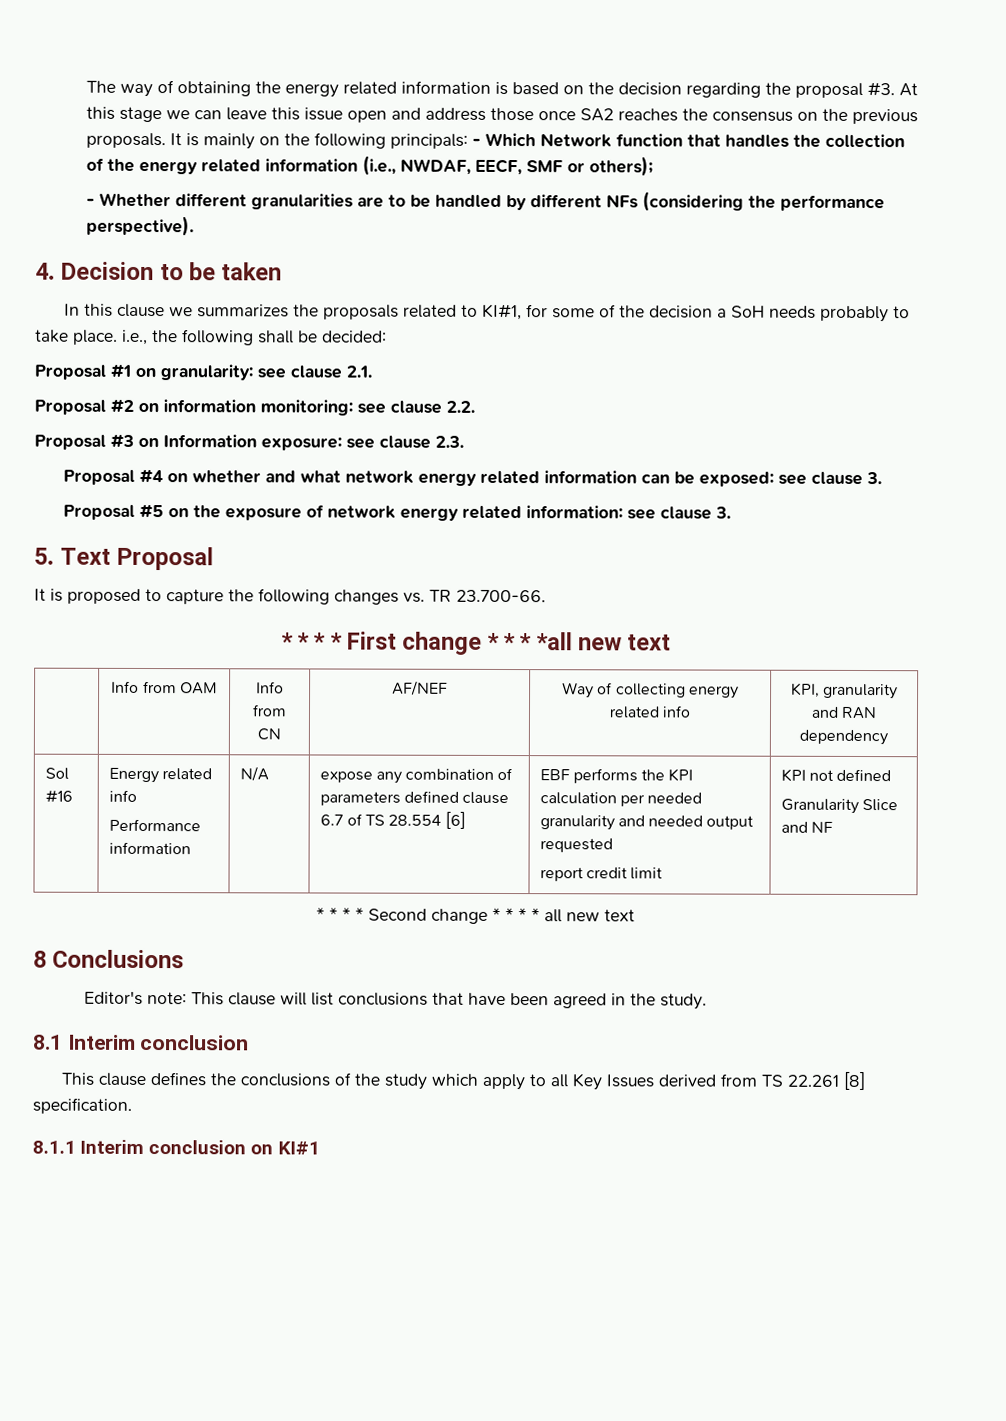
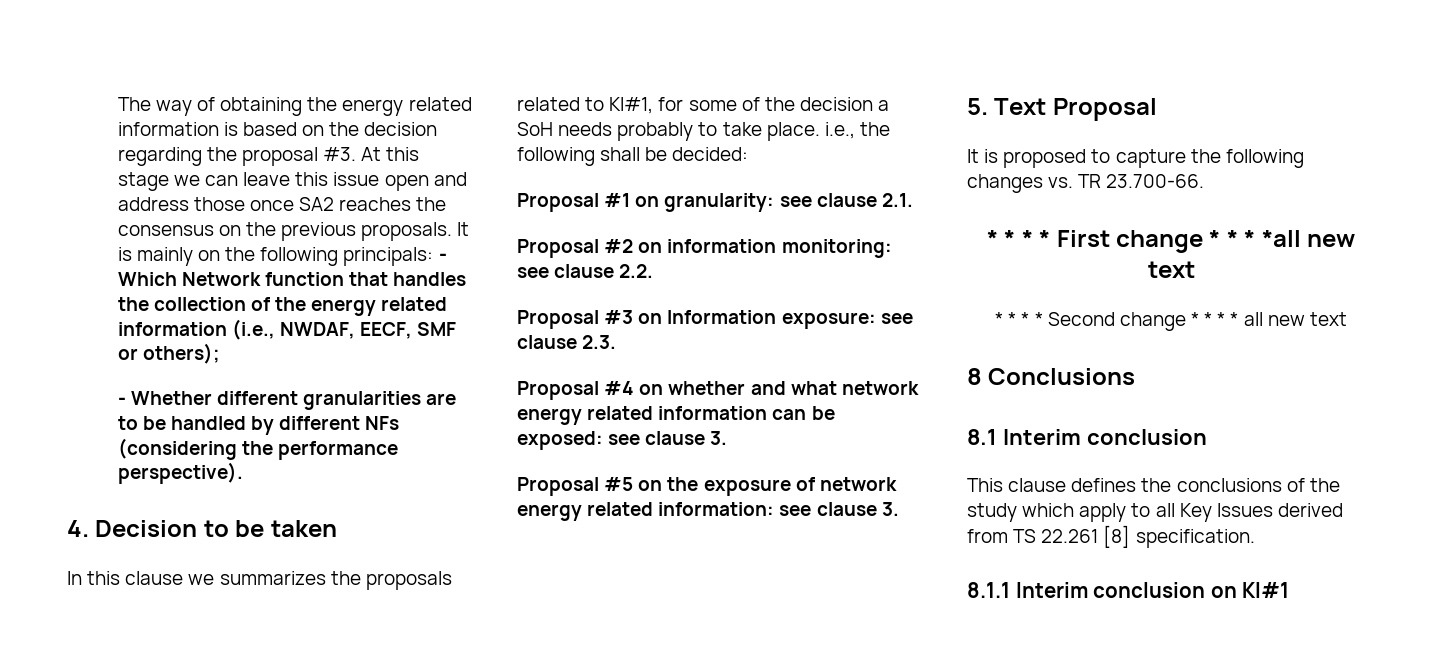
- | Info from OAM | Info from CN | AF/NEF | Way of collecting energy related info | KPI, granularity and RAN dependency
- Sol #16 | Energy related info
- Performance information | N/A | expose any combination of parameters defined clause 6.7 of TS 28.554 [6] | EBF performs the KPI calculation per needed granularity and needed output requested
- report credit limit | KPI not defined
- Granularity Slice and NF
- Editor's note: This clause will list conclusions that have been agreed in the study.

